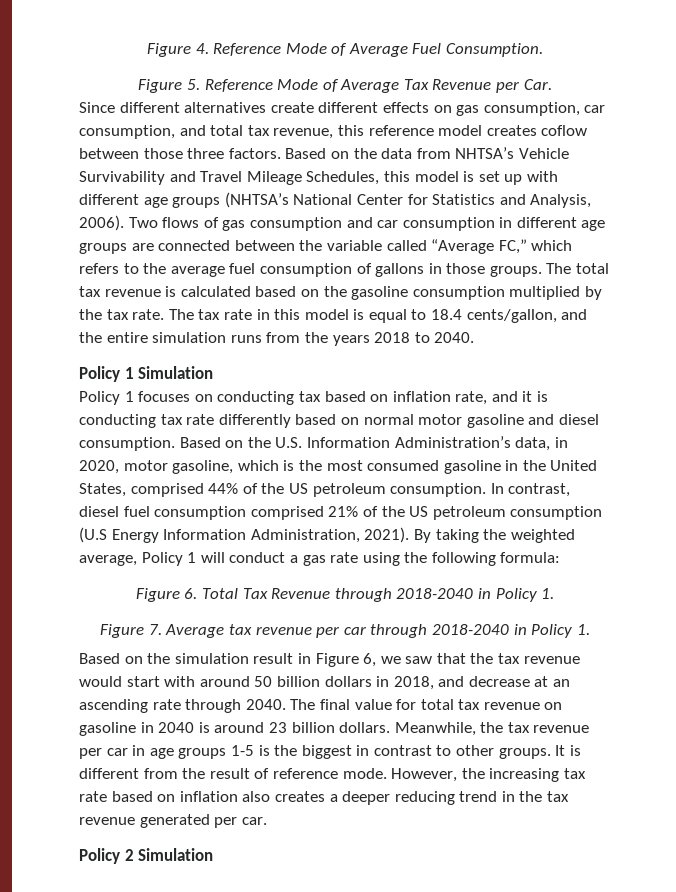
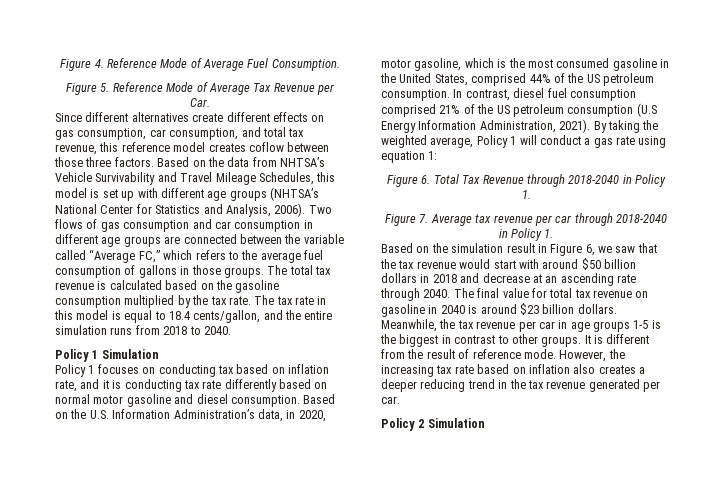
- The tax rate in this model is equal to 18.4 cents/gallon, and the entire simulation runs from the years 2018 to 2040.
+ The tax rate in this model is equal to 18.4 cents/gallon, and the entire simulation runs from 2018 to 2040.
- By taking the weighted average, Policy 1 will conduct a gas rate using the following formula:
+ By taking the weighted average, Policy 1 will conduct a gas rate using equation 1:
- Based on the simulation result in Figure 6, we saw that the tax revenue would start with around 50 billion dollars in 2018, and decrease at an ascending rate through 2040.
+ Based on the simulation result in Figure 6, we saw that the tax revenue would start with around $50 billion dollars in 2018 and decrease at an ascending rate through 2040.
- The final value for total tax revenue on gasoline in 2040 is around 23 billion dollars.
+ The final value for total tax revenue on gasoline in 2040 is around $23 billion dollars.

